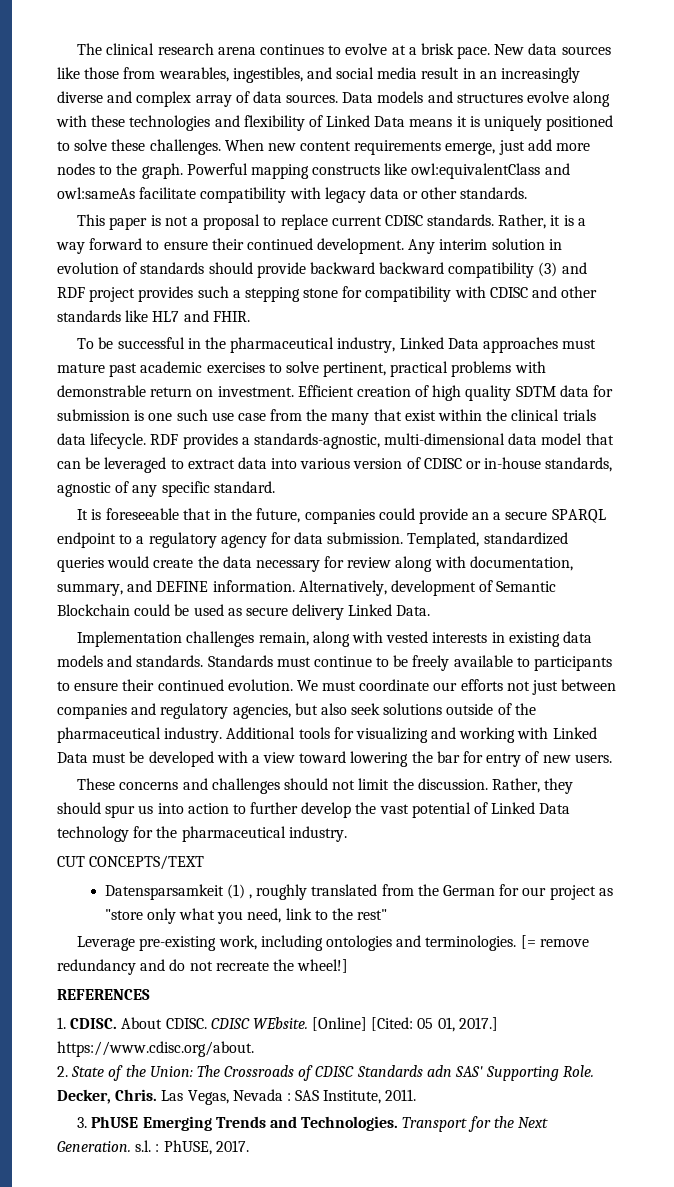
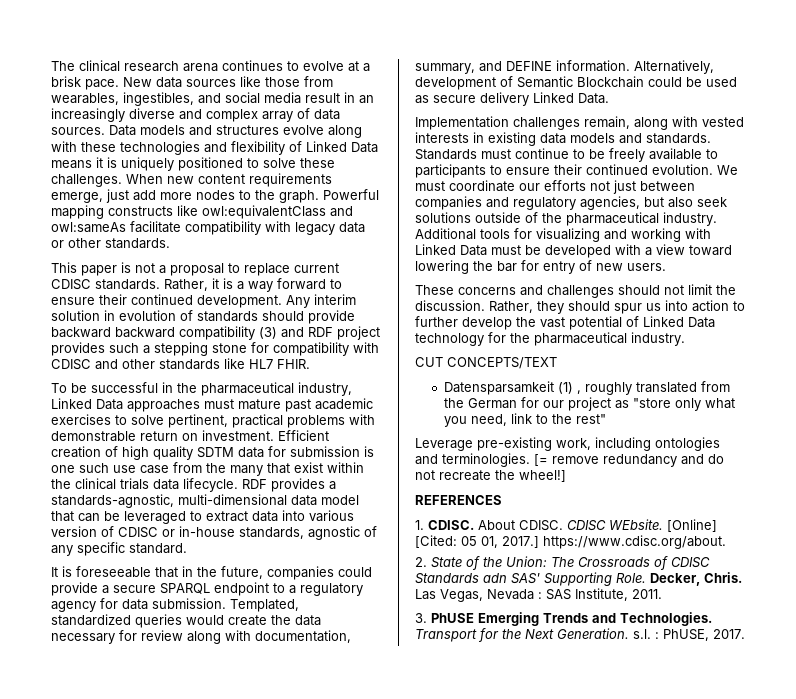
- Any interim solution in evolution of standards should provide backward backward compatibility (3) and RDF project provides such a stepping stone for compatibility with CDISC and other standards like HL7 and FHIR.
+ Any interim solution in evolution of standards should provide backward backward compatibility (3) and RDF project provides such a stepping stone for compatibility with CDISC and other standards like HL7 FHIR.
- It is foreseeable that in the future, companies could provide an a secure SPARQL endpoint to a regulatory agency for data submission.
+ It is foreseeable that in the future, companies could provide a secure SPARQL endpoint to a regulatory agency for data submission.

